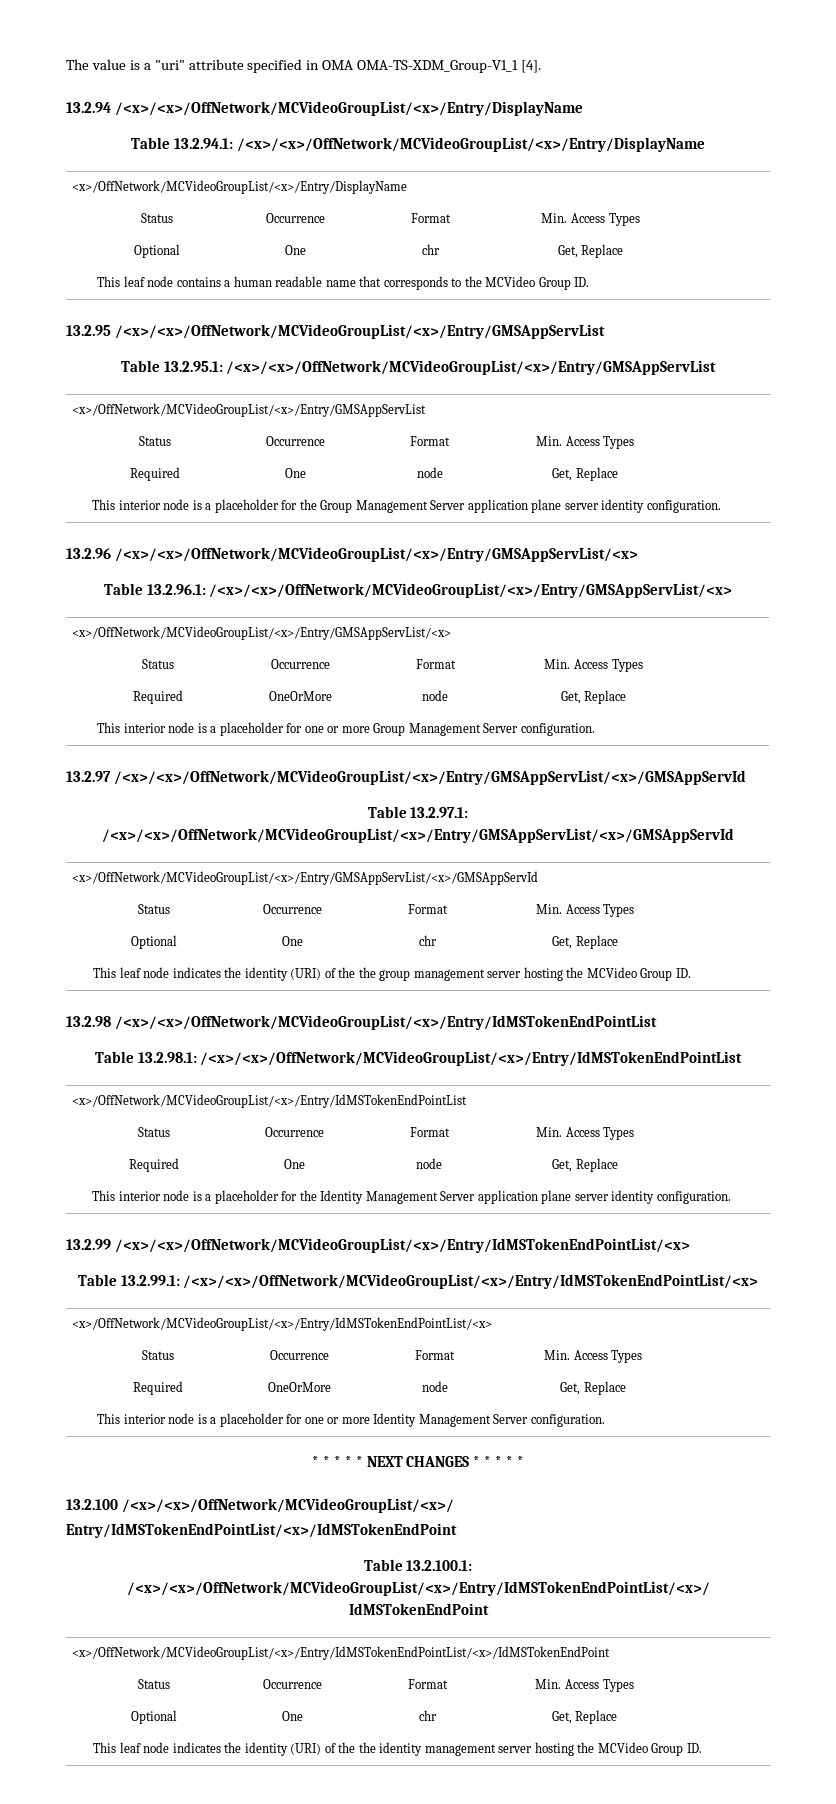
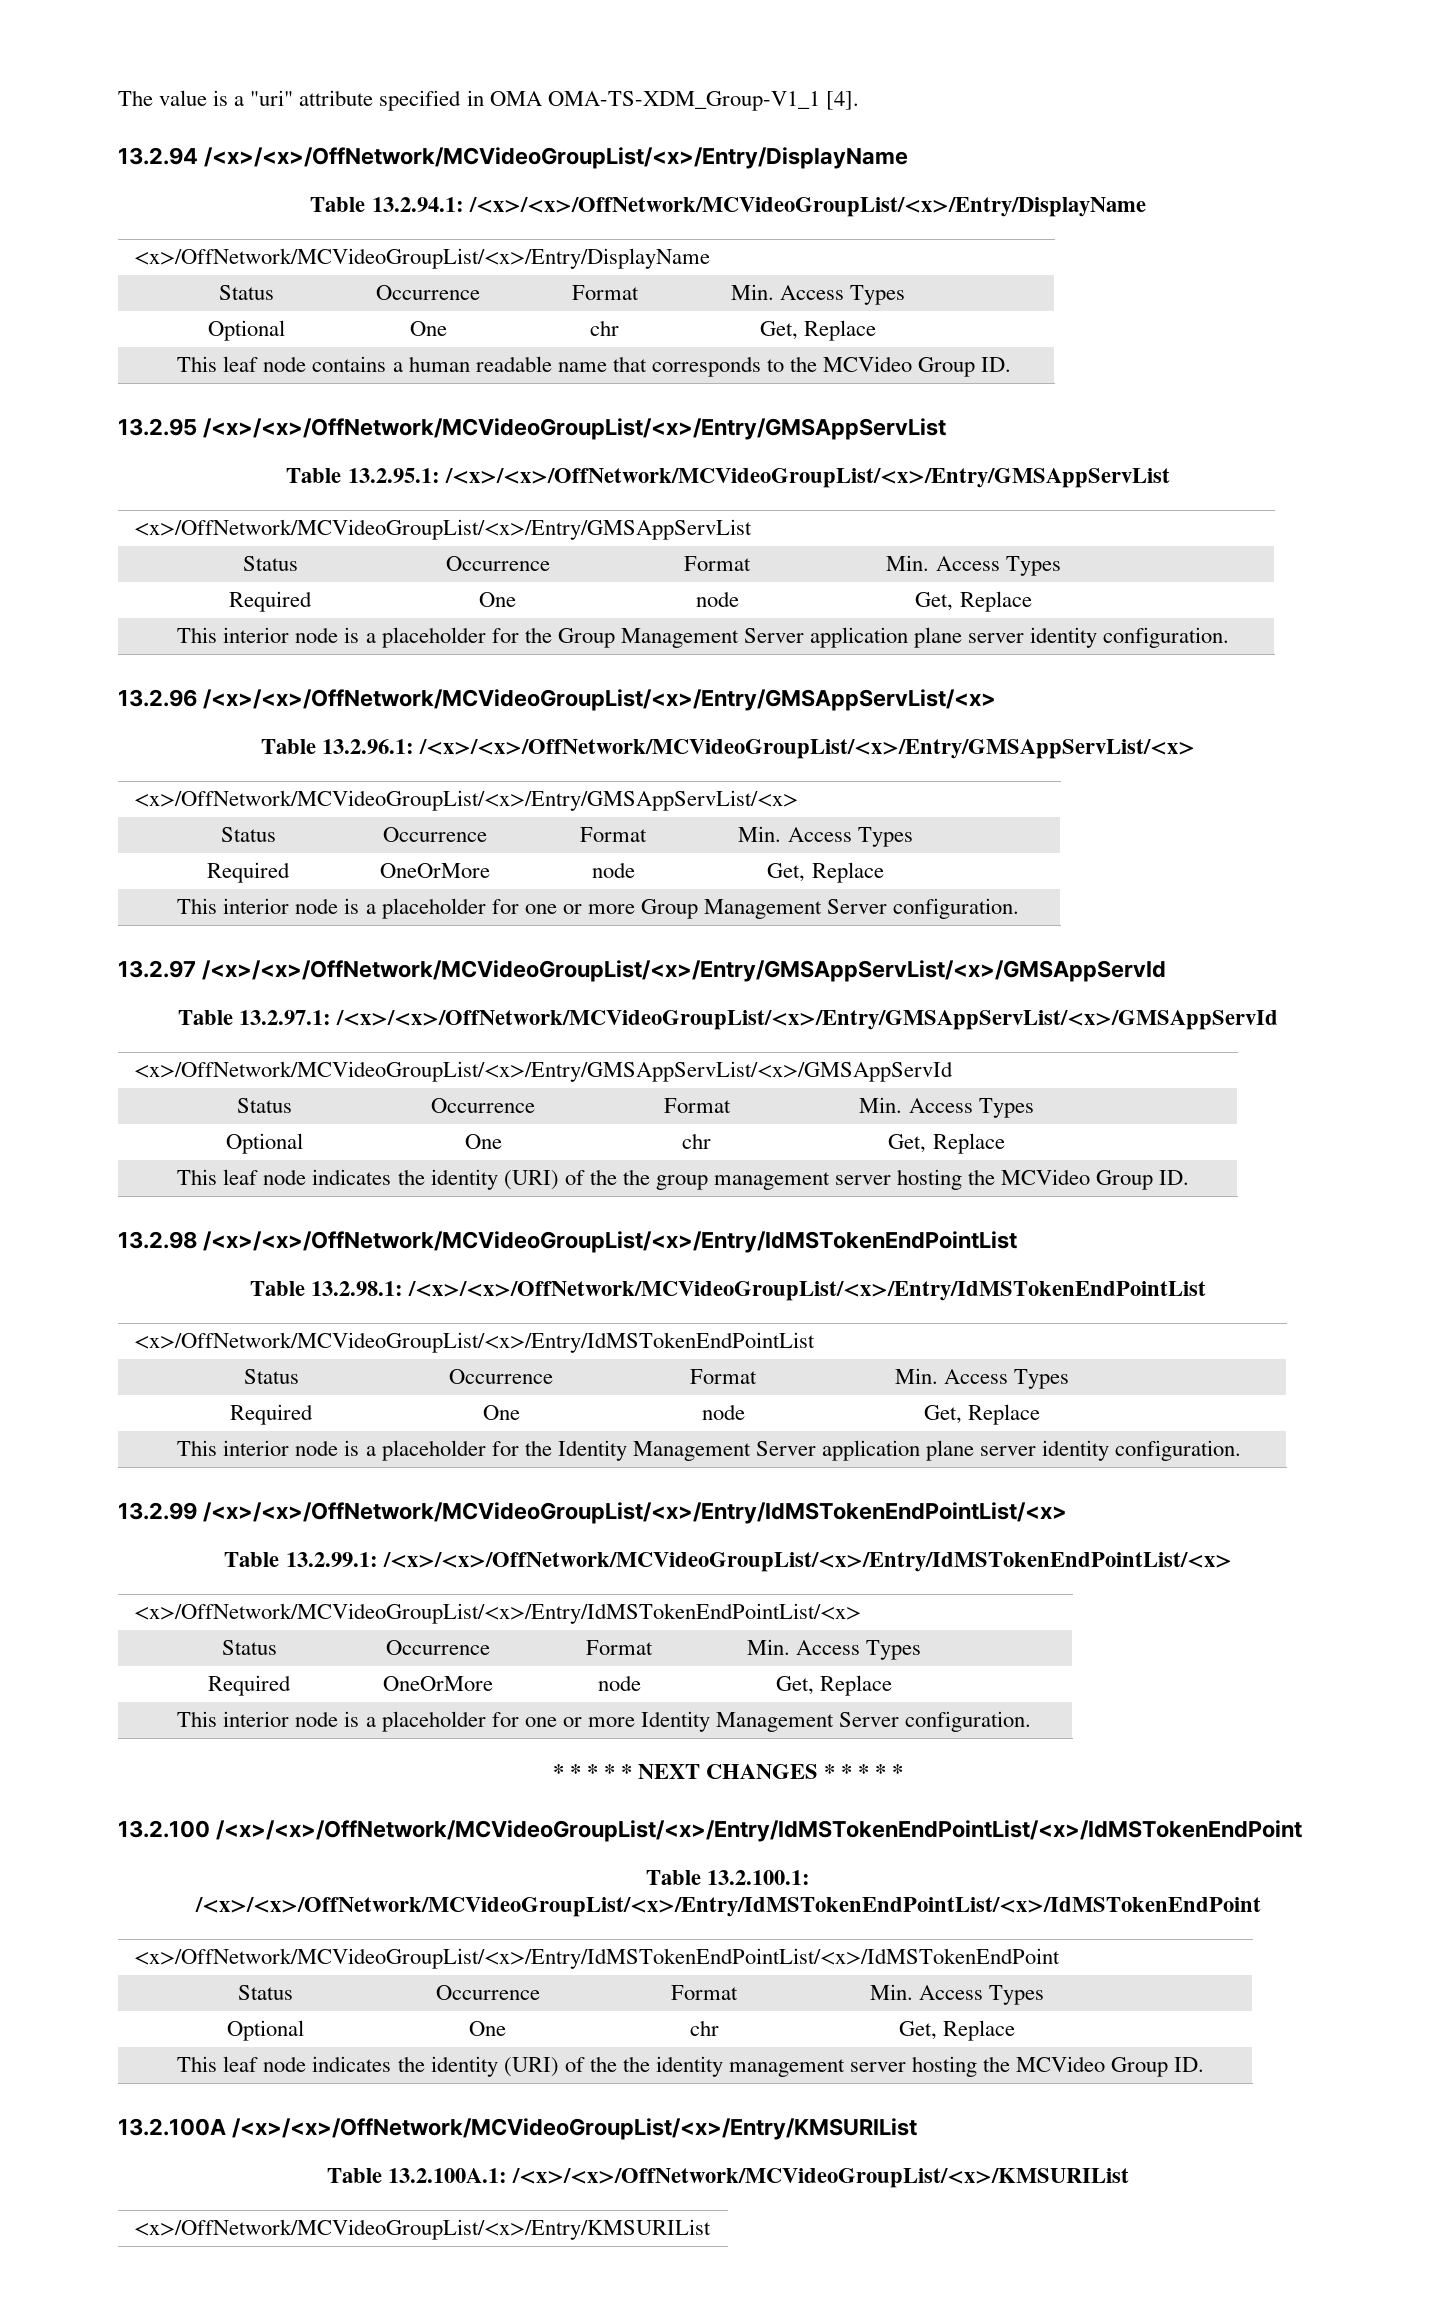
- 13.2.100 /<x>/<x>/OffNetwork/MCVideoGroupList/<x>/
- Entry/IdMSTokenEndPointList/<x>/IdMSTokenEndPoint
+ 13.2.100 /<x>/<x>/OffNetwork/MCVideoGroupList/<x>/Entry/IdMSTokenEndPointList/<x>/IdMSTokenEndPoint
+ 13.2.100A /<x>/<x>/OffNetwork/MCVideoGroupList/<x>/Entry/KMSURIList
+ Table 13.2.100A.1: /<x>/<x>/OffNetwork/MCVideoGroupList/<x>/KMSURIList
+ <x>/OffNetwork/MCVideoGroupList/<x>/Entry/KMSURIList

